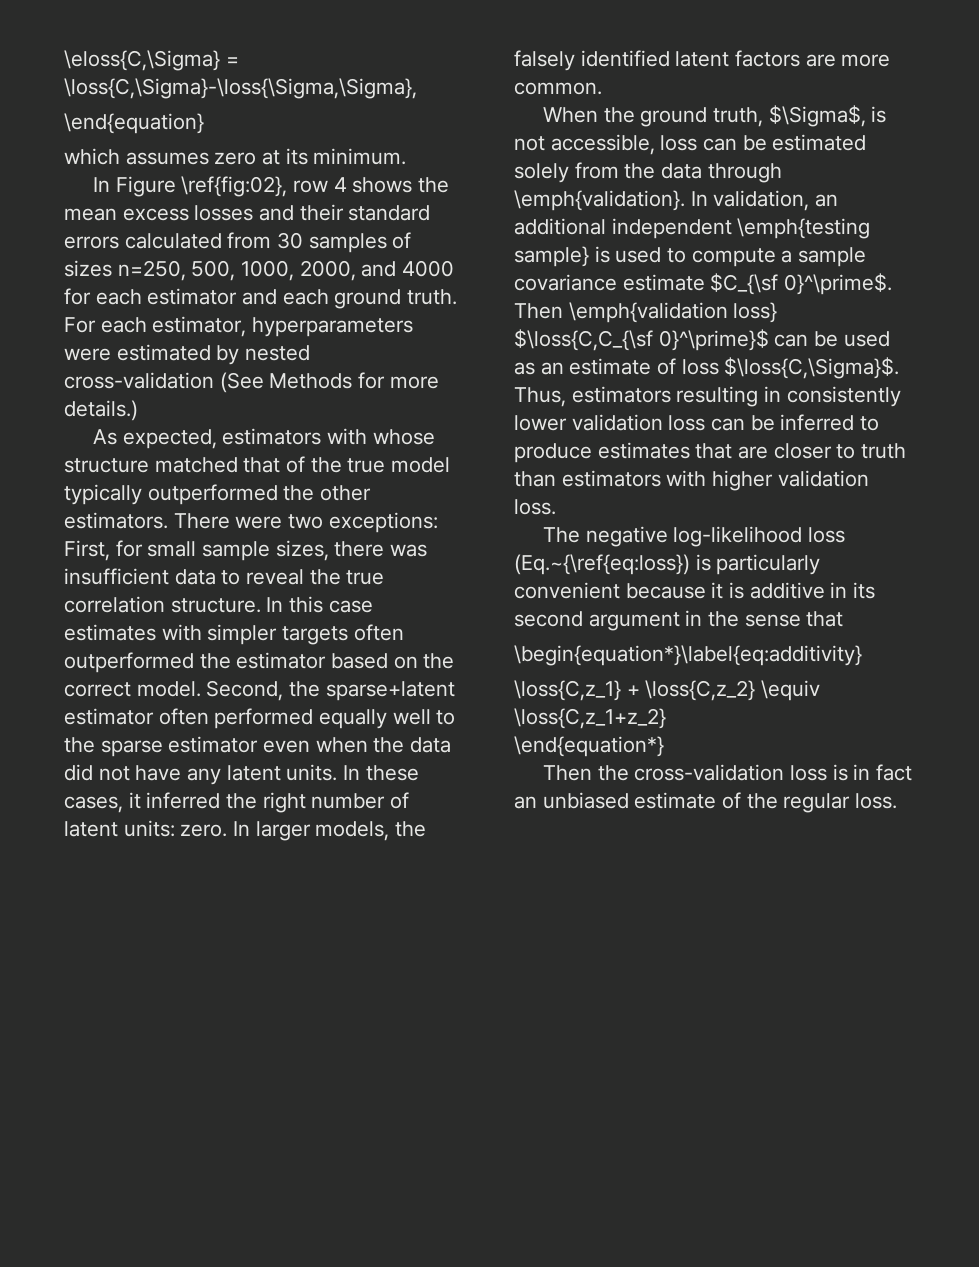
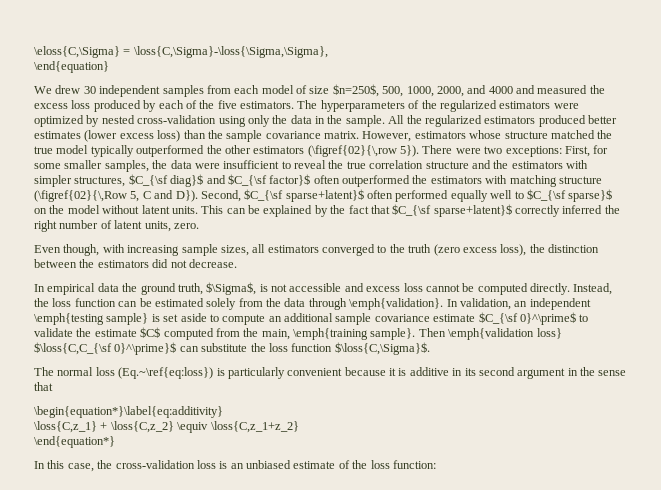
- which assumes zero at its minimum.
- In Figure \ref{fig:02}, row 4 shows the mean excess losses and their standard errors calculated from 30 samples of sizes n=250, 500, 1000, 2000, and 4000 for each estimator and each ground truth. For each estimator, hyperparameters were estimated by nested cross-validation (See Methods for more details.)
- As expected, estimators with whose structure matched that of the true model typically outperformed the other estimators.
+ We drew 30 independent samples from each model of size $n=250$, 500, 1000, 2000, and 4000 and measured the excess loss produced by each of the five estimators. The hyperparameters of the regularized estimators were optimized by nested cross-validation using only the data in the sample. All the regularized estimators produced better estimates (lower excess loss) than the sample covariance matrix. However, estimators whose structure matched the true model typically outperformed the other estimators (\figref{02}{\,row 5}).
- There were two exceptions: First, for small sample sizes, there was insufficient data to reveal the true correlation structure. In this case estimates with simpler targets often outperformed the estimator based on the correct model. Second, the sparse+latent estimator often performed equally well to the sparse estimator even when the data did not have any latent units. In these cases, it inferred the right number of latent units: zero. In larger models, the falsely identified latent factors are more common.
- When the ground truth, $\Sigma$, is not accessible, loss can be estimated solely from the data through \emph{validation}.
+ There were two exceptions: First, for some smaller samples, the data were insufficient to reveal the true correlation structure and the estimators with simpler structures, $C_{\sf diag}$ and $C_{\sf factor}$ often outperformed the estimators with matching structure (\figref{02}{\,Row 5, C and D}). Second, $C_{\sf sparse+latent}$ often performed equally well to $C_{\sf sparse}$ on the model without latent units. This can be explained by the fact that $C_{\sf sparse+latent}$ correctly inferred the right number of latent units, zero.
+ Even though, with increasing sample sizes, all estimators converged to the truth (zero excess loss), the distinction between the estimators did not decrease.
+ In empirical data the ground truth, $\Sigma$, is not accessible and excess loss cannot be computed directly. Instead, the loss function can be estimated solely from the data through \emph{validation}.
- In validation, an additional independent \emph{testing sample} is used to compute a sample covariance estimate $C_{\sf 0}^\prime$.
+ In validation, an independent \emph{testing sample} is set aside to compute an additional sample covariance estimate $C_{\sf 0}^\prime$ to validate the estimate $C$ computed from the main, \emph{training sample}.
- Then \emph{validation loss} $\loss{C,C_{\sf 0}^\prime}$ can be used as an estimate of loss $\loss{C,\Sigma}$. Thus, estimators resulting in consistently lower validation loss can be inferred to produce estimates that are closer to truth than estimators with higher validation loss.
- The negative log-likelihood loss (Eq.~{\ref{eq:loss}) is particularly convenient because it is additive in its second argument in the sense that
+ Then \emph{validation loss} $\loss{C,C_{\sf 0}^\prime}$ can substitute the loss function $\loss{C,\Sigma}$.
+ The normal loss (Eq.~\ref{eq:loss}) is particularly convenient because it is additive in its second argument in the sense that
- Then the cross-validation loss is in fact an unbiased estimate of the regular loss.
+ In this case, the cross-validation loss is an unbiased estimate of the loss function:

